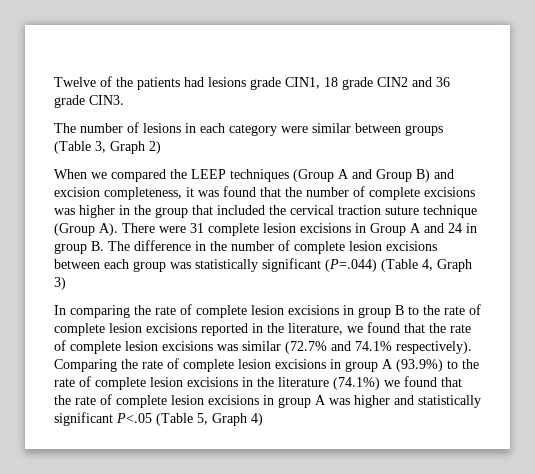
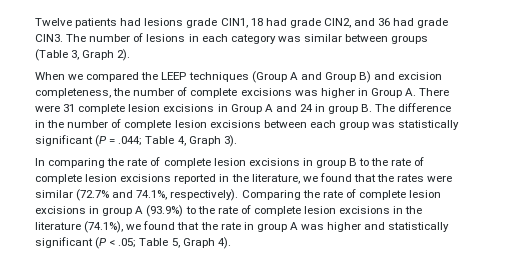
- Twelve of the patients had lesions grade CIN1, 18 grade CIN2 and 36 grade CIN3.
- The number of lesions in each category were similar between groups (Table 3, Graph 2)
+ Twelve patients had lesions grade CIN1, 18 had grade CIN2, and 36 had grade CIN3. The number of lesions in each category was similar between groups (Table 3, Graph 2).
- When we compared the LEEP techniques (Group A and Group B) and excision completeness, it was found that the number of complete excisions was higher in the group that included the cervical traction suture technique (Group A). There were 31 complete lesion excisions in Group A and 24 in group B. The difference in the number of complete lesion excisions between each group was statistically significant (P=.044) (Table 4, Graph 3)
+ When we compared the LEEP techniques (Group A and Group B) and excision completeness, the number of complete excisions was higher in Group A. There were 31 complete lesion excisions in Group A and 24 in group B. The difference in the number of complete lesion excisions between each group was statistically significant (P = .044; Table 4, Graph 3).
- In comparing the rate of complete lesion excisions in group B to the rate of complete lesion excisions reported in the literature, we found that the rate of complete lesion excisions was similar (72.7% and 74.1% respectively).
+ In comparing the rate of complete lesion excisions in group B to the rate of complete lesion excisions reported in the literature, we found that the rates were similar (72.7% and 74.1%, respectively).
- Comparing the rate of complete lesion excisions in group A (93.9%) to the rate of complete lesion excisions in the literature (74.1%) we found that the rate of complete lesion excisions in group A was higher and statistically significant P<.05 (Table 5, Graph 4)
+ Comparing the rate of complete lesion excisions in group A (93.9%) to the rate of complete lesion excisions in the literature (74.1%), we found that the rate in group A was higher and statistically significant (P < .05; Table 5, Graph 4).

